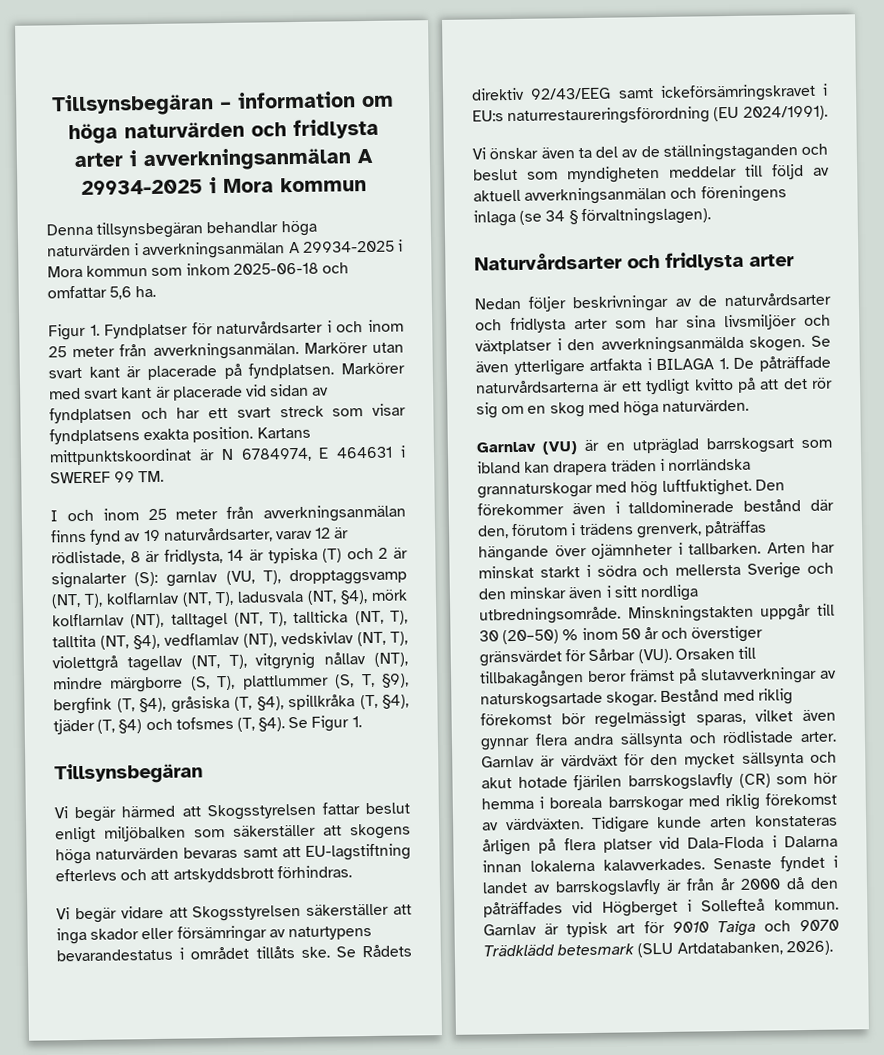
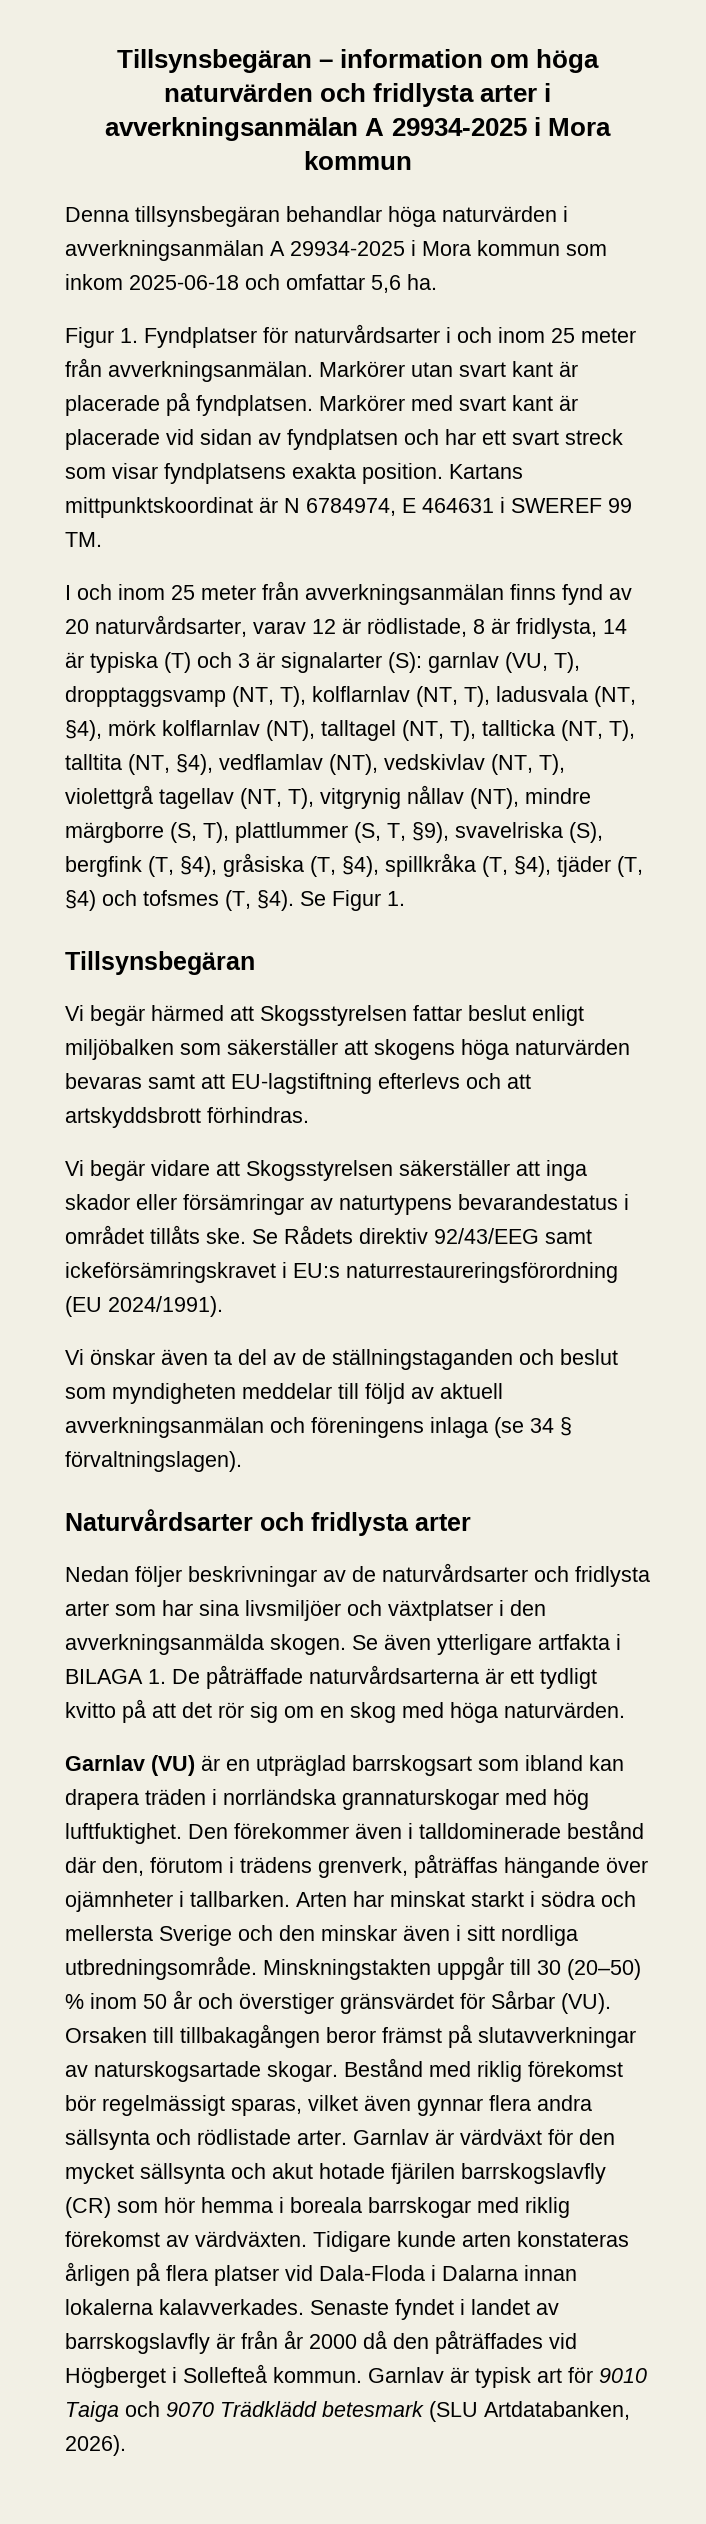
- I och inom 25 meter från avverkningsanmälan finns fynd av 19 naturvårdsarter, varav 12 är rödlistade, 8 är fridlysta, 14 är typiska (T) och 2 är signalarter (S):
+ I och inom 25 meter från avverkningsanmälan finns fynd av 20 naturvårdsarter, varav 12 är rödlistade, 8 är fridlysta, 14 är typiska (T) och 3 är signalarter (S):
- garnlav (VU, T), dropptaggsvamp (NT, T), kolflarnlav (NT, T), ladusvala (NT, §4), mörk kolflarnlav (NT), talltagel (NT, T), tallticka (NT, T), talltita (NT, §4), vedflamlav (NT), vedskivlav (NT, T), violettgrå tagellav (NT, T), vitgrynig nållav (NT), mindre märgborre (S, T), plattlummer (S, T, §9), bergfink (T, §4), gråsiska (T, §4), spillkråka (T, §4), tjäder (T, §4) och tofsmes (T, §4).
+ garnlav (VU, T), dropptaggsvamp (NT, T), kolflarnlav (NT, T), ladusvala (NT, §4), mörk kolflarnlav (NT), talltagel (NT, T), tallticka (NT, T), talltita (NT, §4), vedflamlav (NT), vedskivlav (NT, T), violettgrå tagellav (NT, T), vitgrynig nållav (NT), mindre märgborre (S, T), plattlummer (S, T, §9), svavelriska (S), bergfink (T, §4), gråsiska (T, §4), spillkråka (T, §4), tjäder (T, §4) och tofsmes (T, §4).

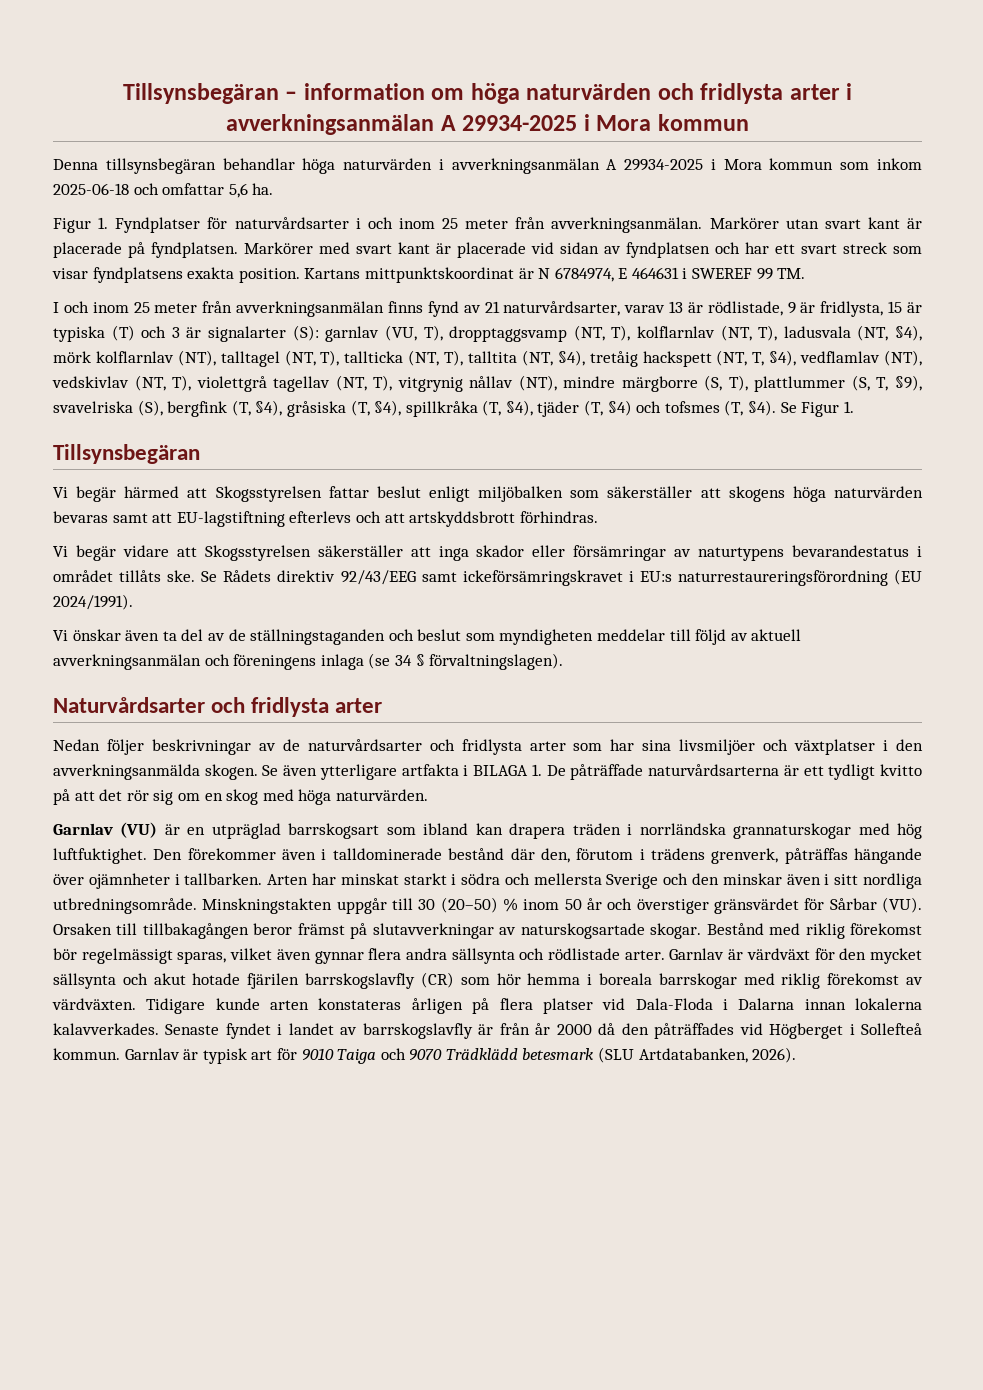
- I och inom 25 meter från avverkningsanmälan finns fynd av 20 naturvårdsarter, varav 12 är rödlistade, 8 är fridlysta, 14 är typiska (T) och 3 är signalarter (S):
+ I och inom 25 meter från avverkningsanmälan finns fynd av 21 naturvårdsarter, varav 13 är rödlistade, 9 är fridlysta, 15 är typiska (T) och 3 är signalarter (S):
- garnlav (VU, T), dropptaggsvamp (NT, T), kolflarnlav (NT, T), ladusvala (NT, §4), mörk kolflarnlav (NT), talltagel (NT, T), tallticka (NT, T), talltita (NT, §4), vedflamlav (NT), vedskivlav (NT, T), violettgrå tagellav (NT, T), vitgrynig nållav (NT), mindre märgborre (S, T), plattlummer (S, T, §9), svavelriska (S), bergfink (T, §4), gråsiska (T, §4), spillkråka (T, §4), tjäder (T, §4) och tofsmes (T, §4).
+ garnlav (VU, T), dropptaggsvamp (NT, T), kolflarnlav (NT, T), ladusvala (NT, §4), mörk kolflarnlav (NT), talltagel (NT, T), tallticka (NT, T), talltita (NT, §4), tretåig hackspett (NT, T, §4), vedflamlav (NT), vedskivlav (NT, T), violettgrå tagellav (NT, T), vitgrynig nållav (NT), mindre märgborre (S, T), plattlummer (S, T, §9), svavelriska (S), bergfink (T, §4), gråsiska (T, §4), spillkråka (T, §4), tjäder (T, §4) och tofsmes (T, §4).

